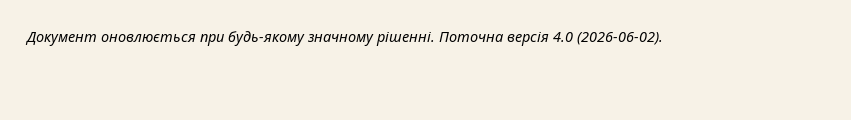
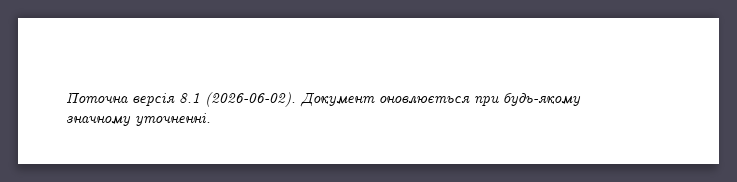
+ Поточна версія 8.1 (2026-06-02).
- Документ оновлюється при будь-якому значному рішенні. Поточна версія 4.0 (2026-06-02).
+ Документ оновлюється при будь-якому значному уточненні.

